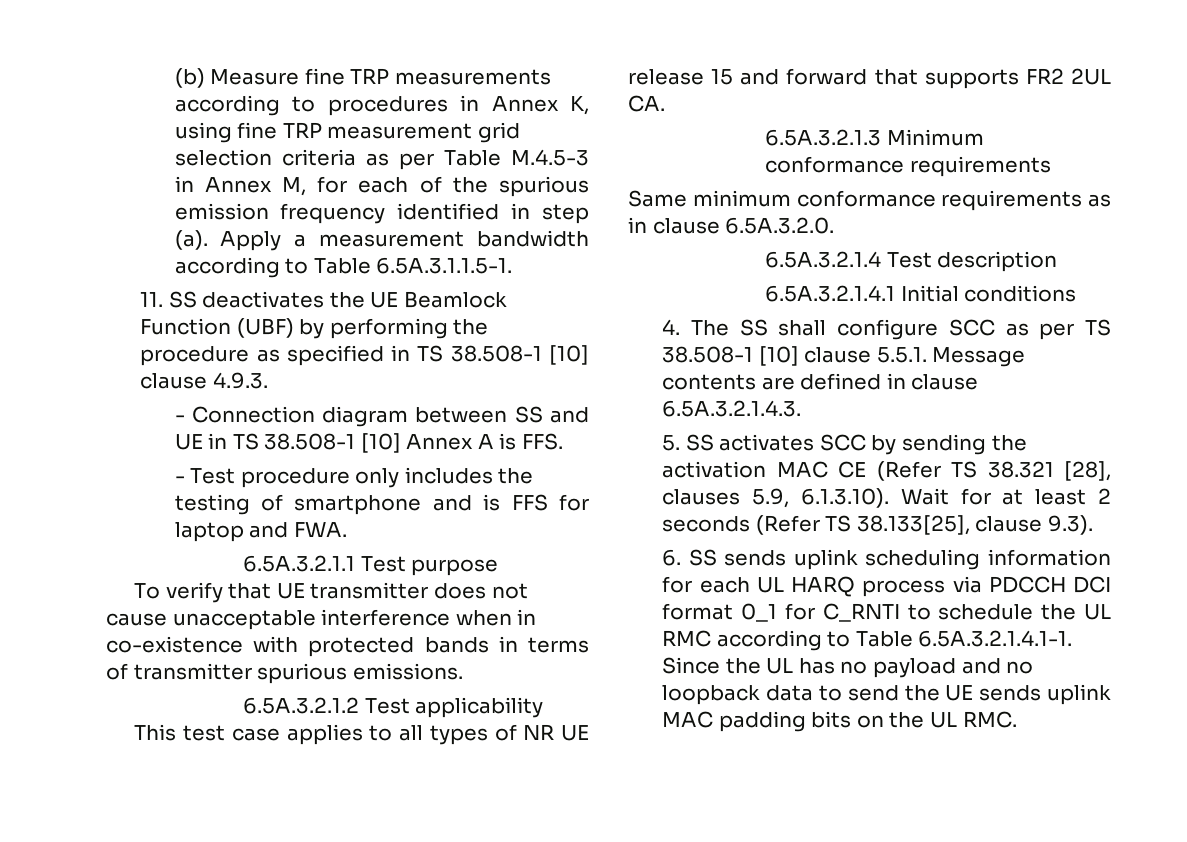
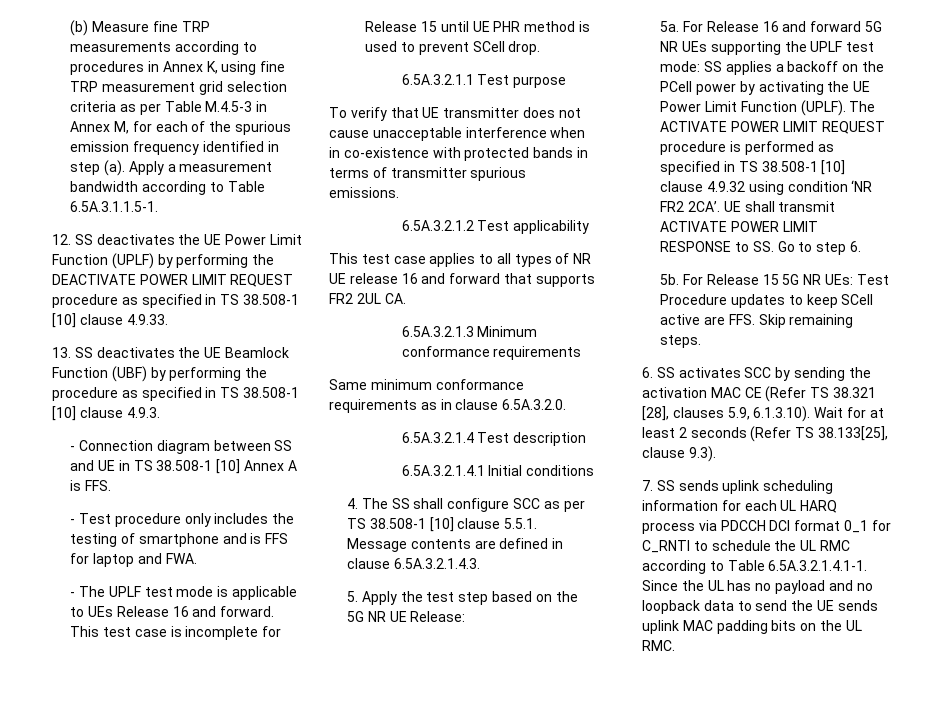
- 11. SS deactivates the UE Beamlock Function (UBF) by performing the procedure as specified in TS 38.508-1 [10] clause 4.9.3.
+ 12. SS deactivates the UE Power Limit Function (UPLF) by performing the DEACTIVATE POWER LIMIT REQUEST procedure as specified in TS 38.508-1 [10] clause 4.9.33.
+ 13. SS deactivates the UE Beamlock Function (UBF) by performing the procedure as specified in TS 38.508-1 [10] clause 4.9.3.
+ - The UPLF test mode is applicable to UEs Release 16 and forward. This test case is incomplete for Release 15 until UE PHR method is used to prevent SCell drop.
- This test case applies to all types of NR UE release 15 and forward that supports FR2 2UL CA.
+ This test case applies to all types of NR UE release 16 and forward that supports FR2 2UL CA.
- 5. SS activates SCC by sending the activation MAC CE (Refer TS 38.321 [28], clauses 5.9, 6.1.3.10). Wait for at least 2 seconds (Refer TS 38.133[25], clause 9.3).
+ 5. Apply the test step based on the 5G NR UE Release:
+ 5a. For Release 16 and forward 5G NR UEs supporting the UPLF test mode: SS applies a backoff on the PCell power by activating the UE Power Limit Function (UPLF). The ACTIVATE POWER LIMIT REQUEST procedure is performed as specified in TS 38.508-1 [10] clause 4.9.32 using condition ‘NR FR2 2CA’. UE shall transmit ACTIVATE POWER LIMIT RESPONSE to SS. Go to step 6.
+ 5b. For Release 15 5G NR UEs: Test Procedure updates to keep SCell active are FFS. Skip remaining steps.
+ 6. SS activates SCC by sending the activation MAC CE (Refer TS 38.321 [28], clauses 5.9, 6.1.3.10). Wait for at least 2 seconds (Refer TS 38.133[25], clause 9.3).
- 6. SS sends uplink scheduling information for each UL HARQ process via PDCCH DCI format 0_1 for C_RNTI to schedule the UL RMC according to Table 6.5A.3.2.1.4.1-1. Since the UL has no payload and no loopback data to send the UE sends uplink MAC padding bits on the UL RMC.
+ 7. SS sends uplink scheduling information for each UL HARQ process via PDCCH DCI format 0_1 for C_RNTI to schedule the UL RMC according to Table 6.5A.3.2.1.4.1-1. Since the UL has no payload and no loopback data to send the UE sends uplink MAC padding bits on the UL RMC.

